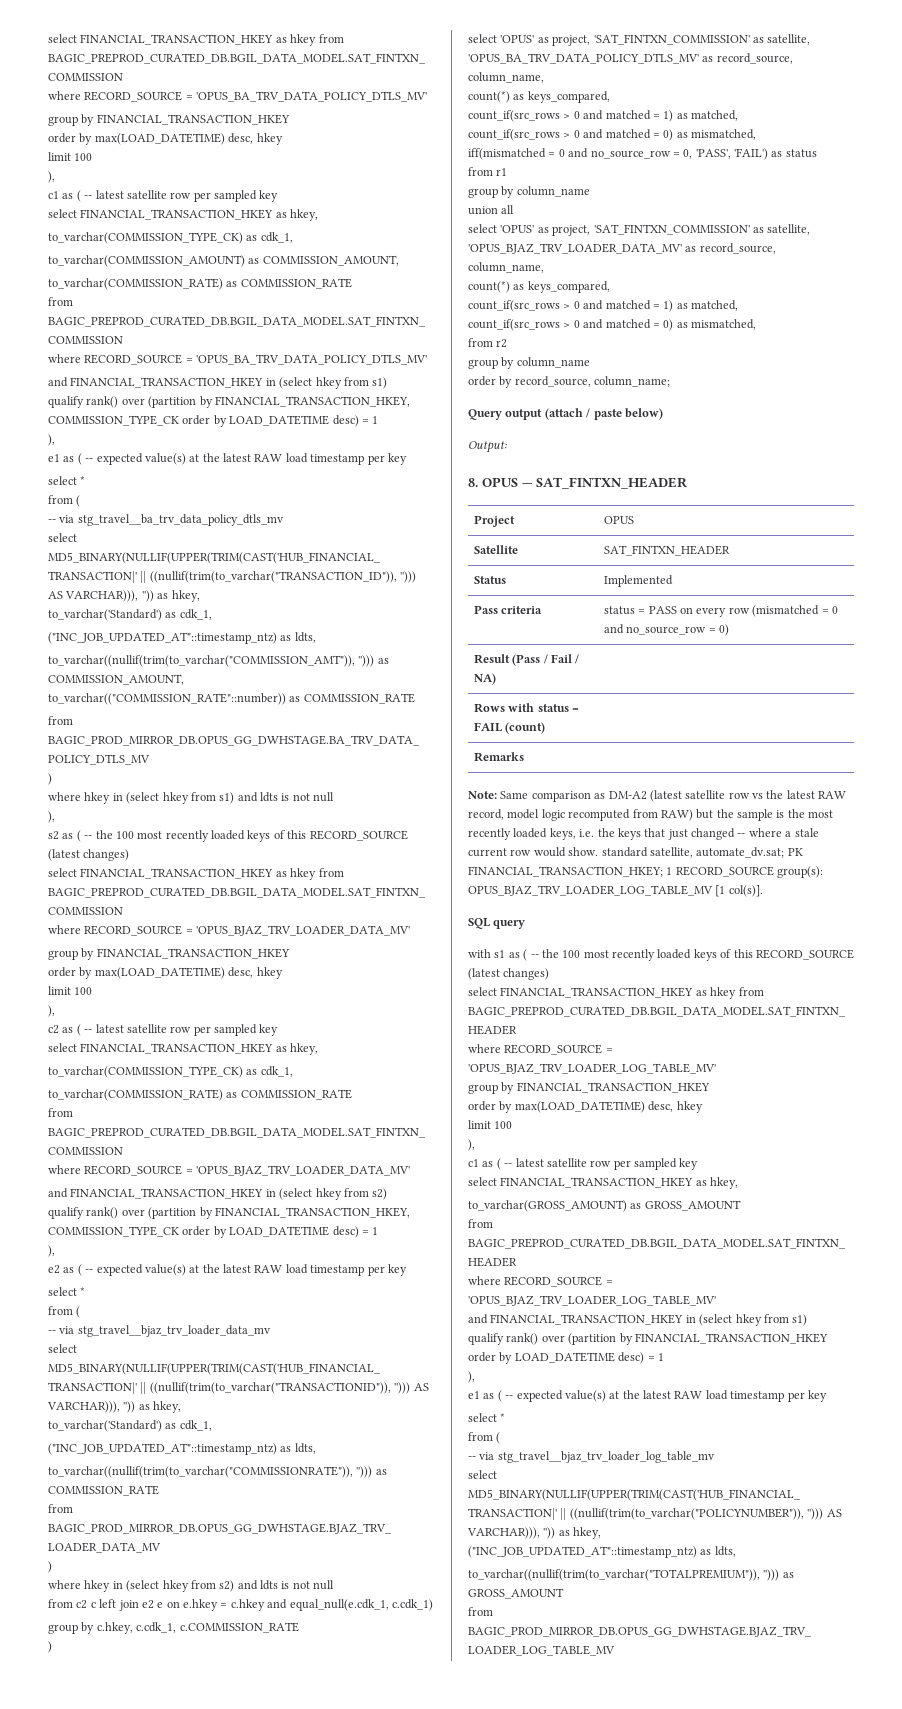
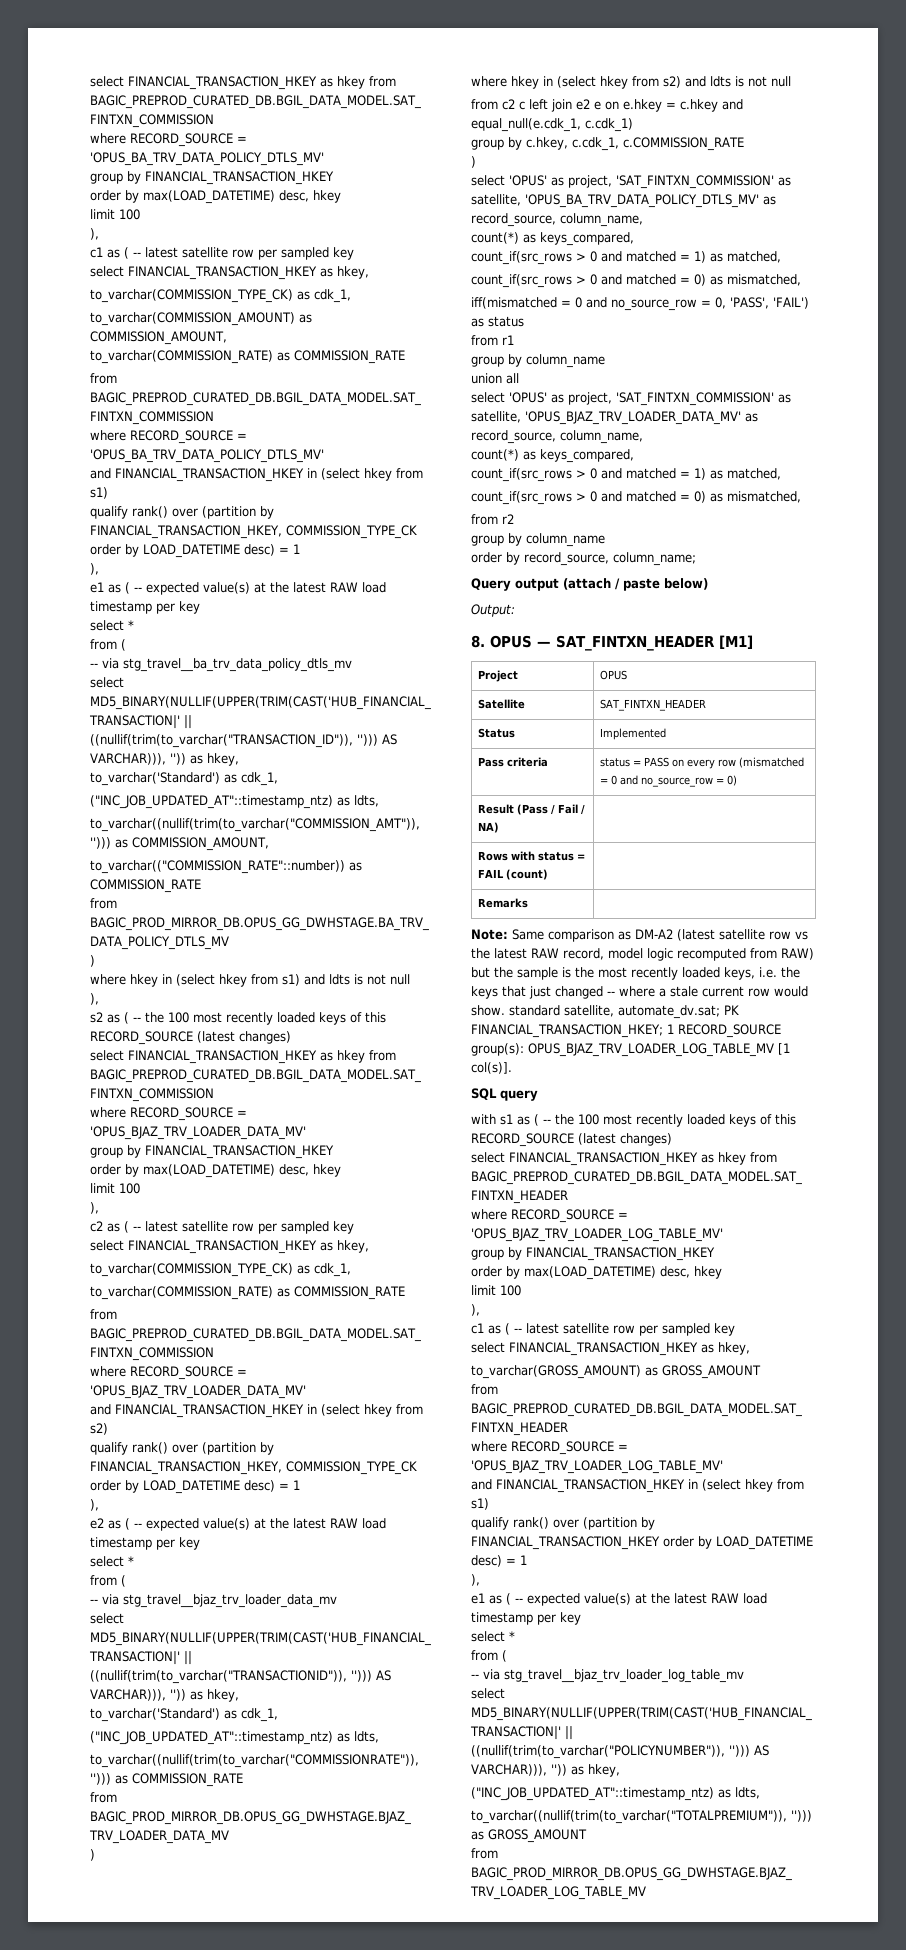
- 8. OPUS — SAT_FINTXN_HEADER
+ 8. OPUS — SAT_FINTXN_HEADER [M1]

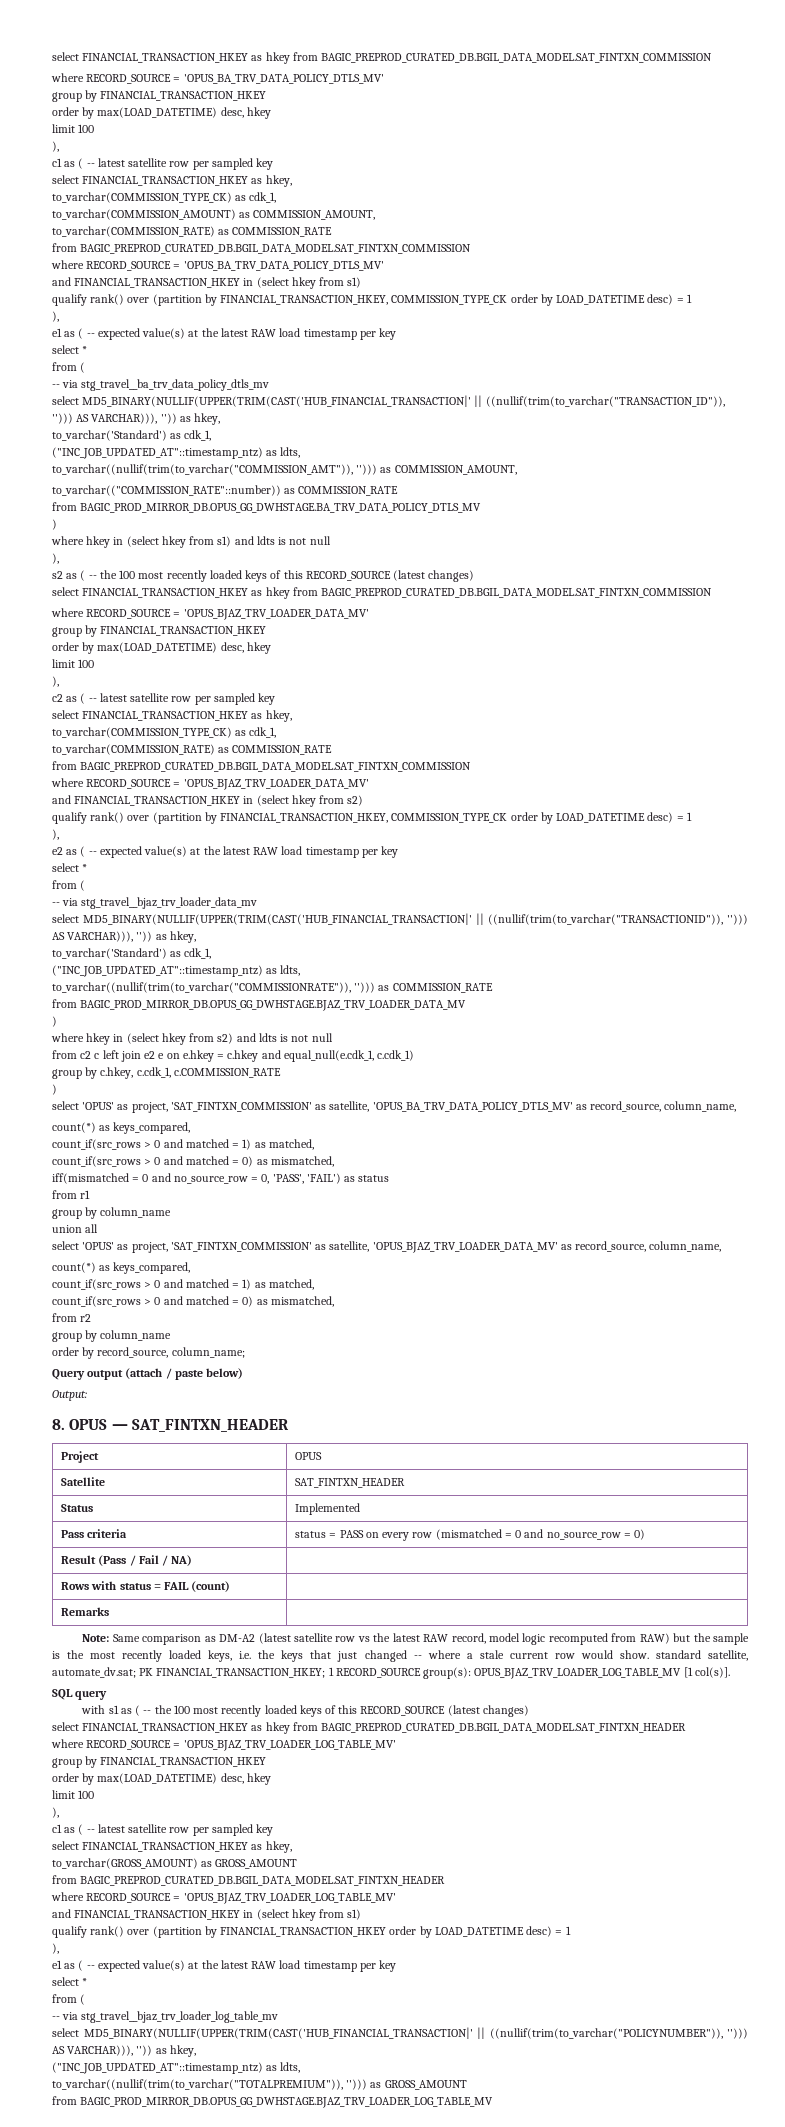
- 8. OPUS — SAT_FINTXN_HEADER [M1]
+ 8. OPUS — SAT_FINTXN_HEADER

